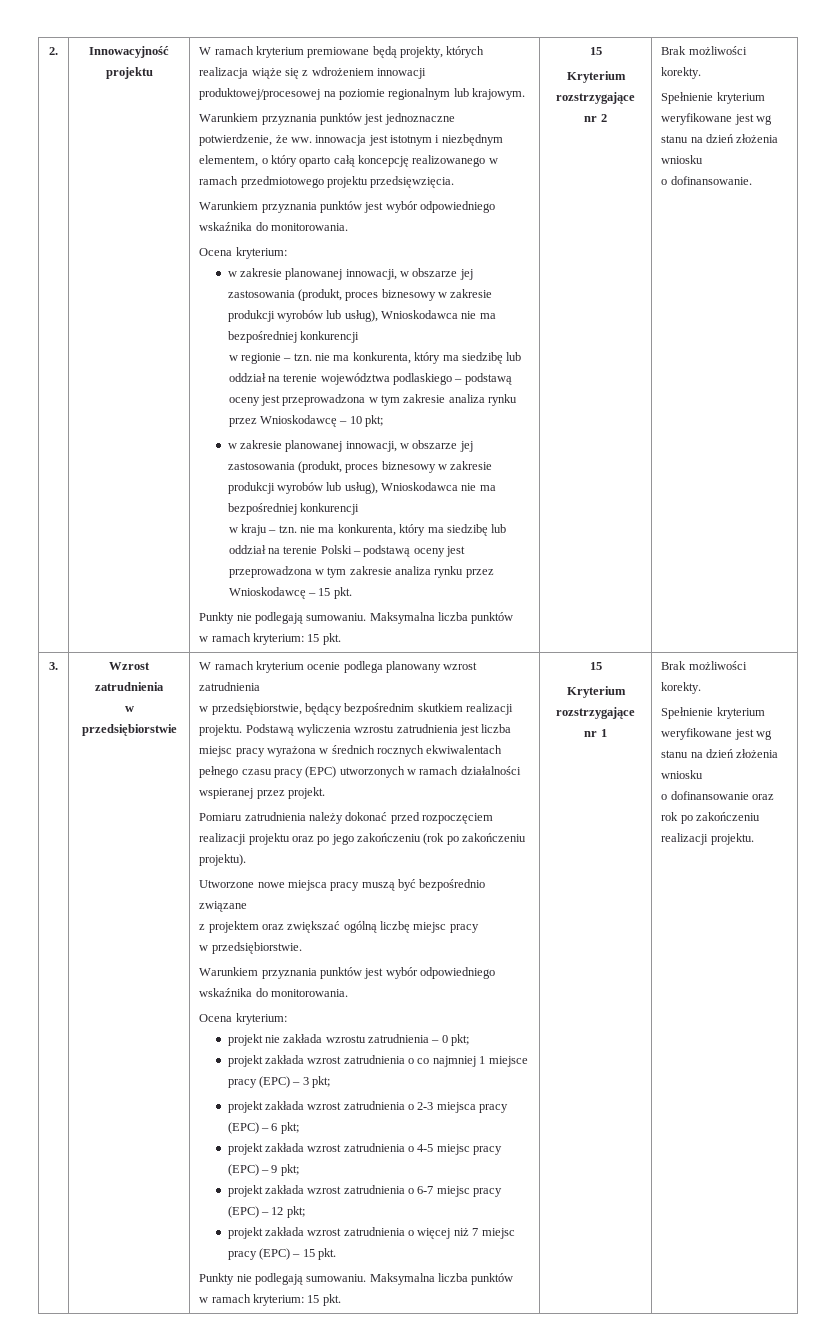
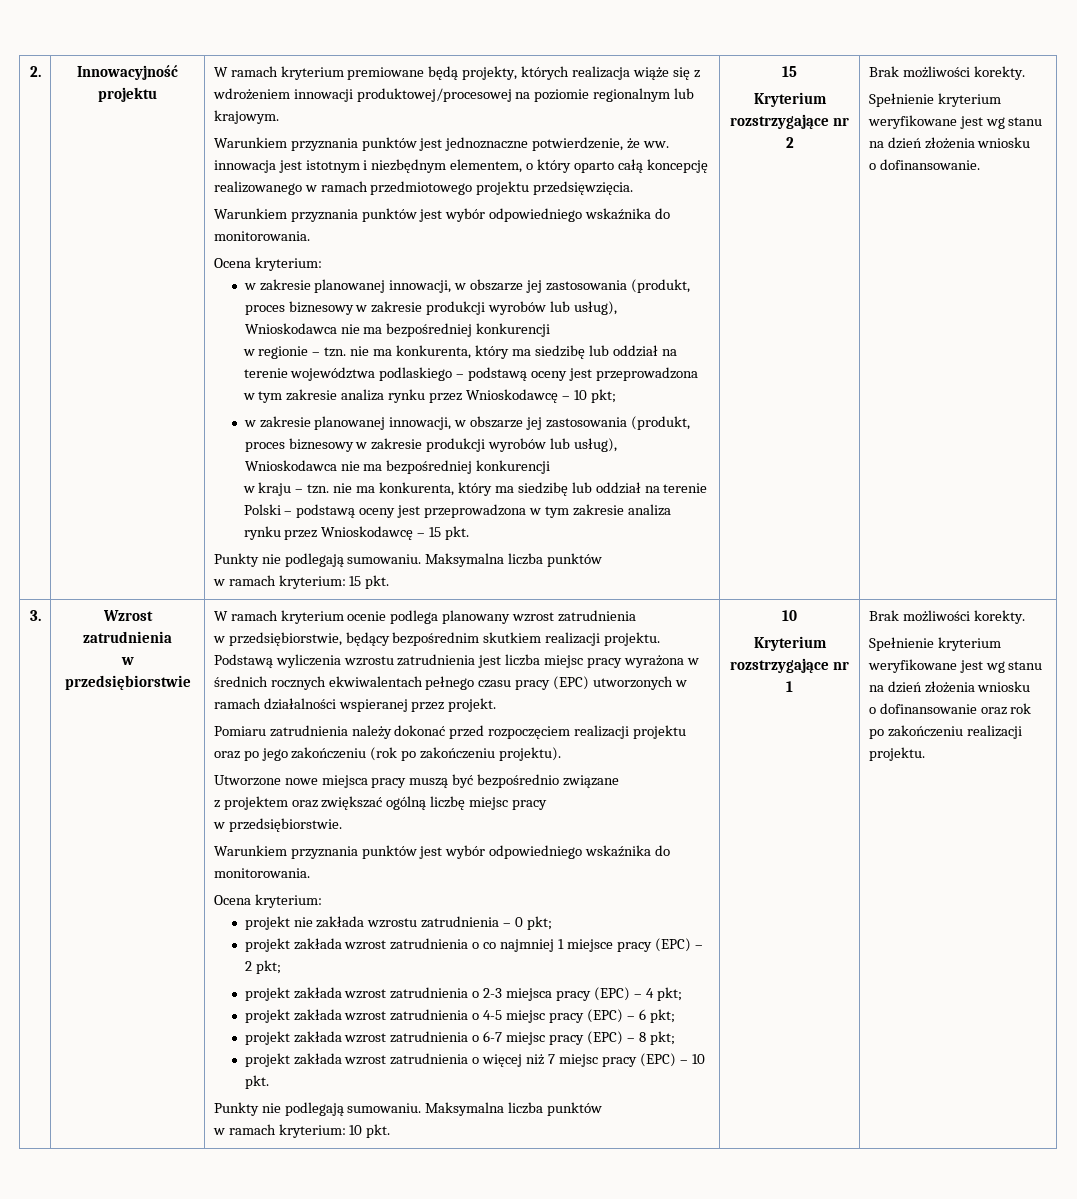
- projekt zakłada wzrost zatrudnienia o co najmniej 1 miejsce pracy (EPC) – 3 pkt;
+ projekt zakłada wzrost zatrudnienia o co najmniej 1 miejsce pracy (EPC) – 2 pkt;
- projekt zakłada wzrost zatrudnienia o 2-3 miejsca pracy (EPC) – 6 pkt;
+ projekt zakłada wzrost zatrudnienia o 2-3 miejsca pracy (EPC) – 4 pkt;
- projekt zakłada wzrost zatrudnienia o 4-5 miejsc pracy (EPC) – 9 pkt;
+ projekt zakłada wzrost zatrudnienia o 4-5 miejsc pracy (EPC) – 6 pkt;
- projekt zakłada wzrost zatrudnienia o 6-7 miejsc pracy (EPC) – 12 pkt;
+ projekt zakłada wzrost zatrudnienia o 6-7 miejsc pracy (EPC) – 8 pkt;
- projekt zakłada wzrost zatrudnienia o więcej niż 7 miejsc pracy (EPC) – 15 pkt.
+ projekt zakłada wzrost zatrudnienia o więcej niż 7 miejsc pracy (EPC) – 10 pkt.
  Punkty nie podlegają sumowaniu. Maksymalna liczba punktów
- w ramach kryterium: 15 pkt. | 15
+ w ramach kryterium: 10 pkt. | 10

